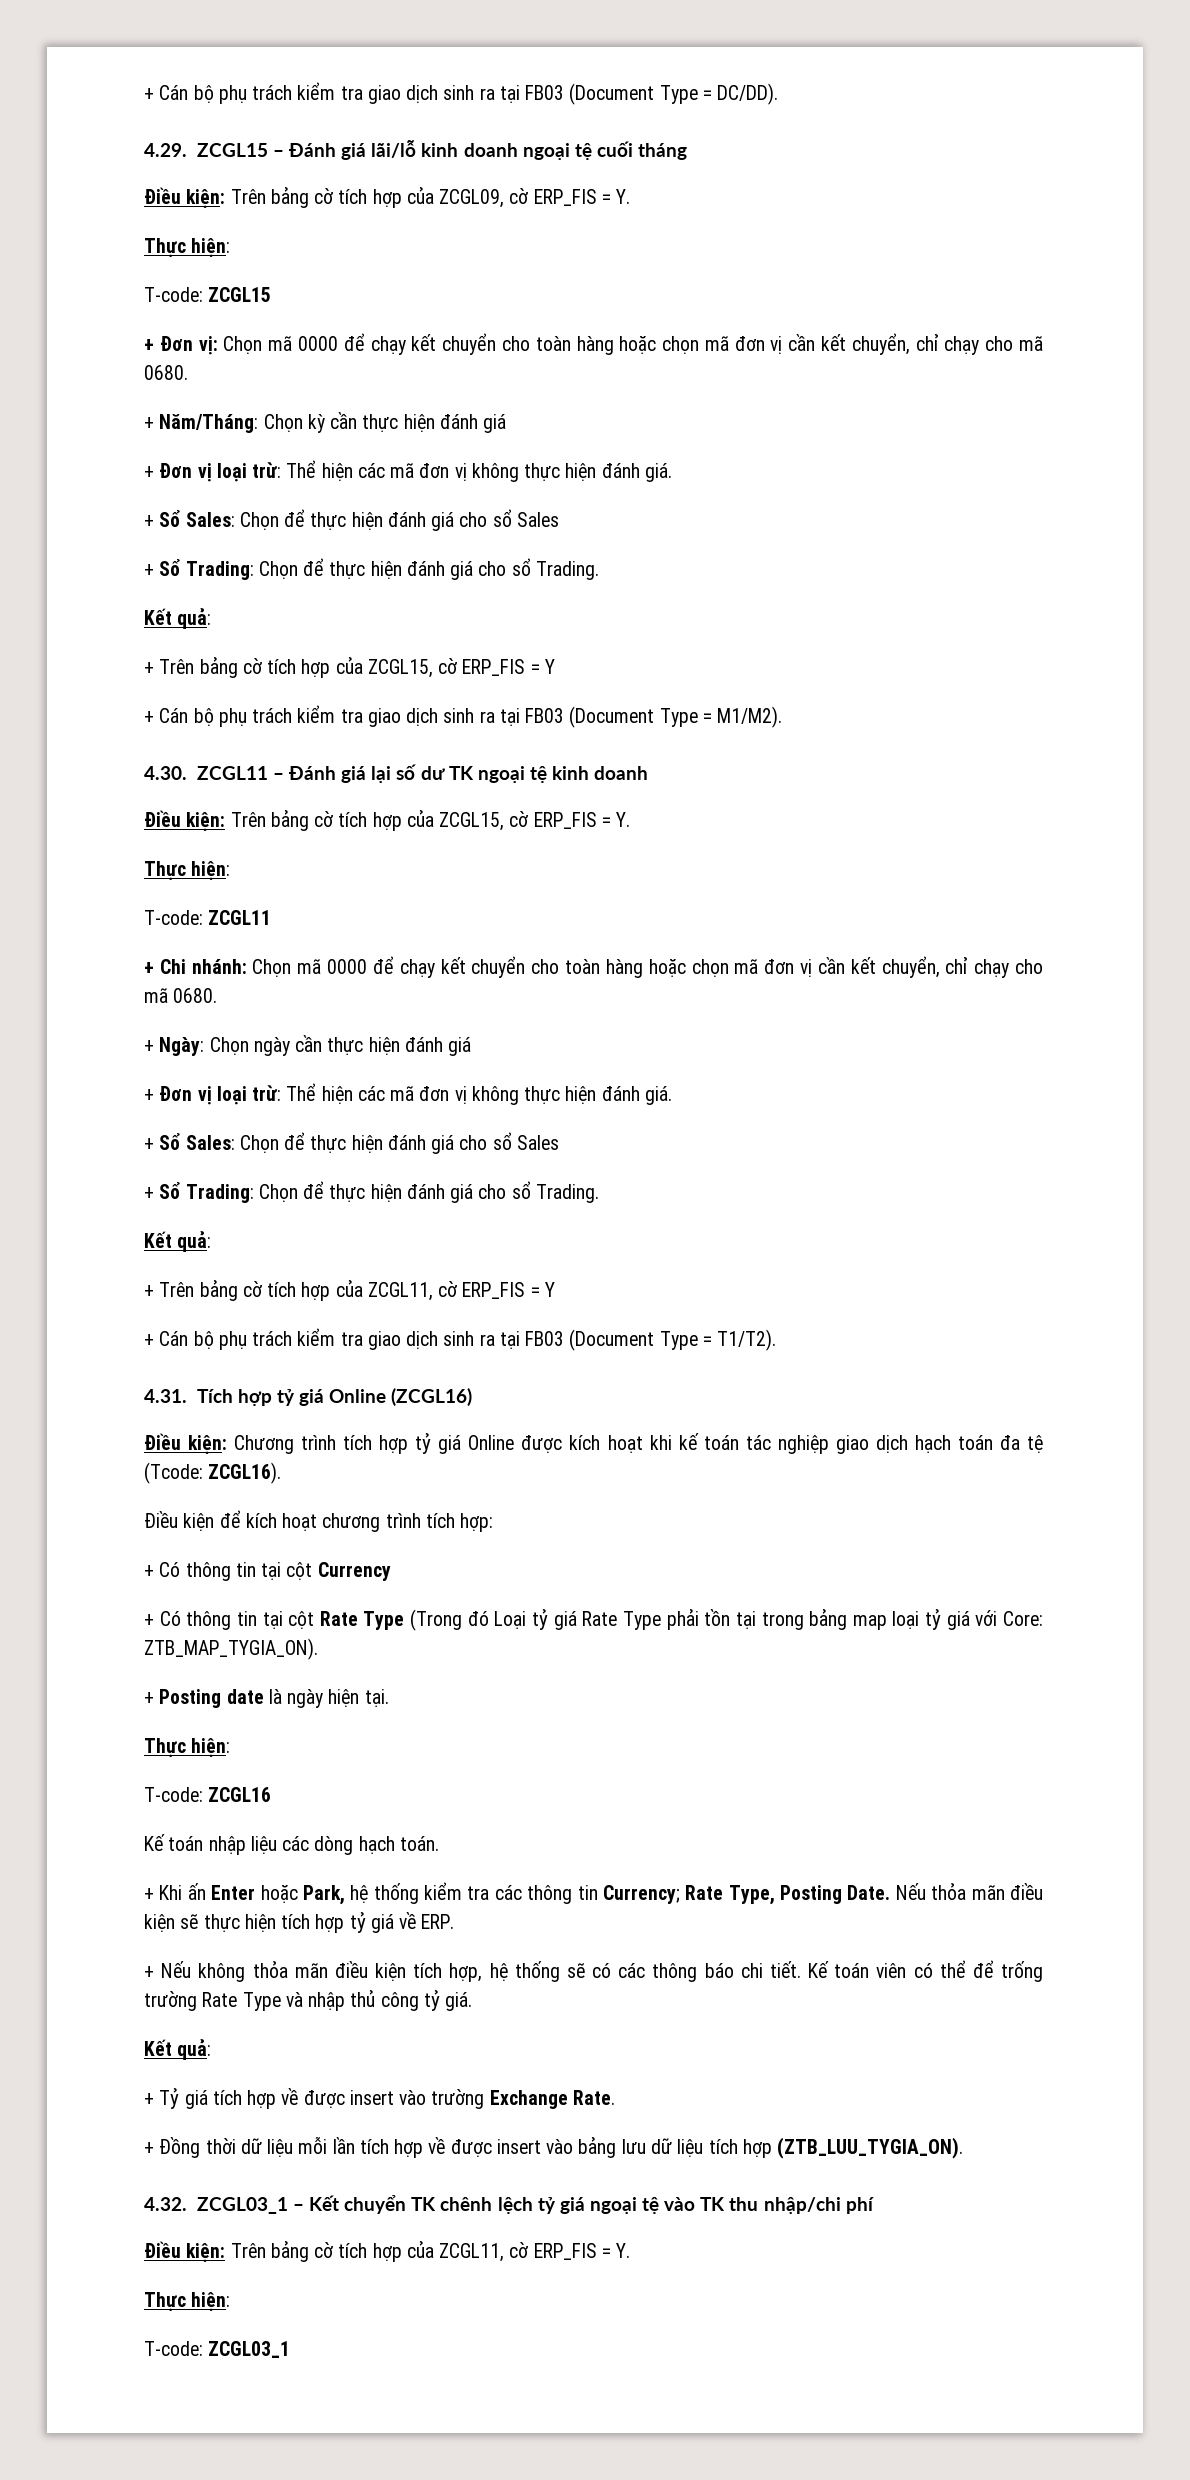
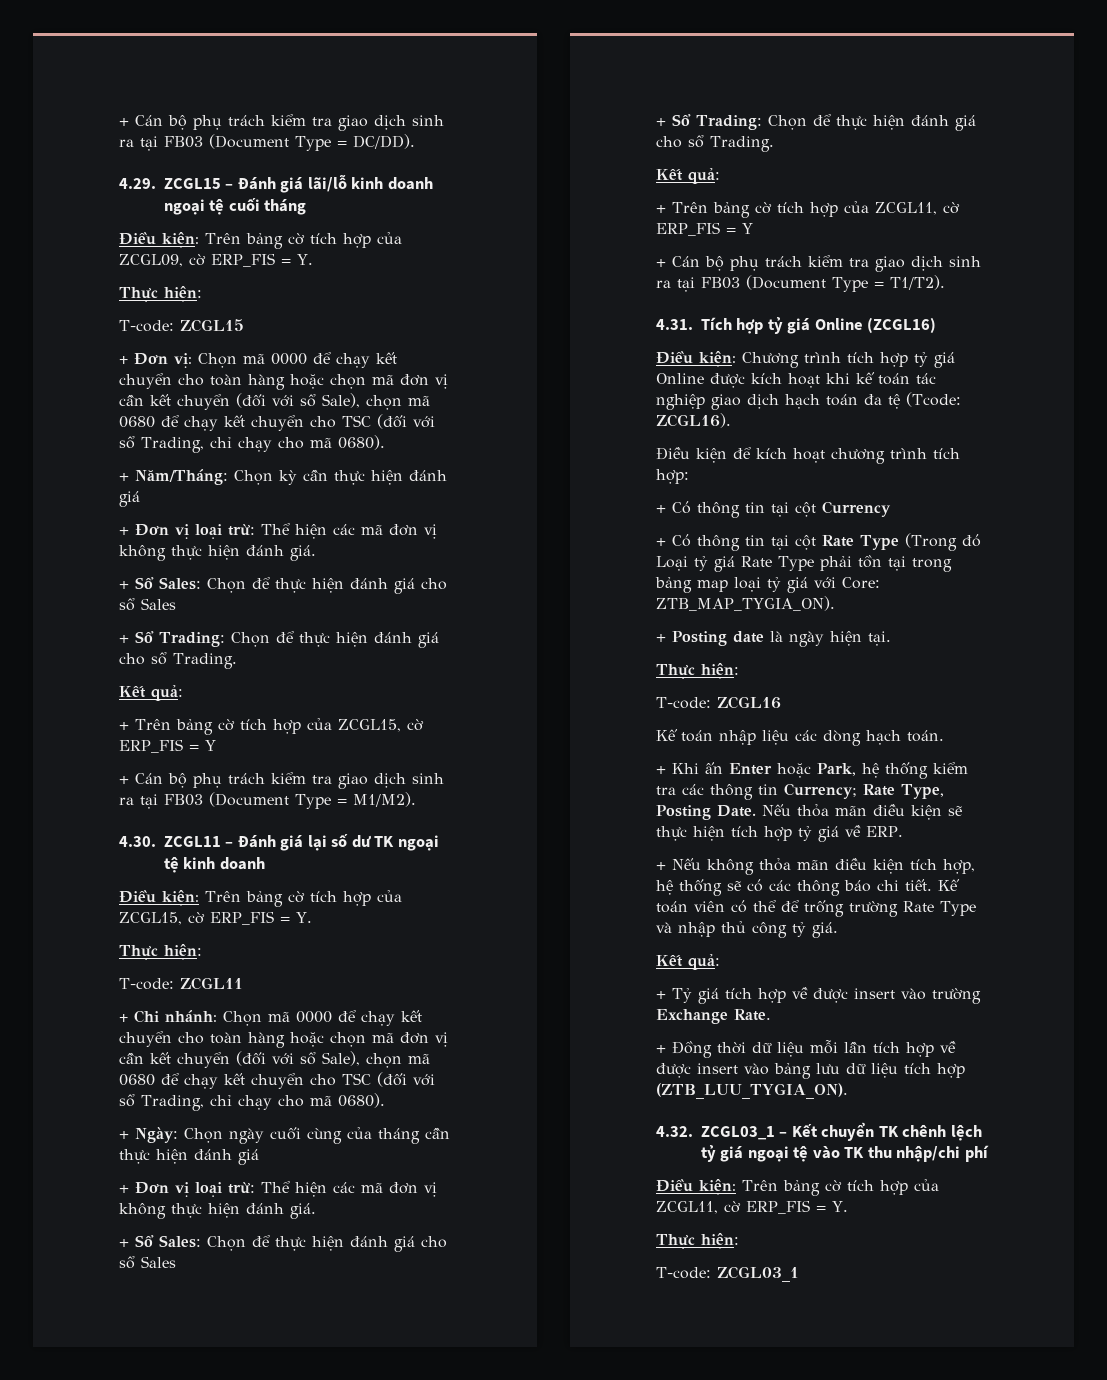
- + Đơn vị: Chọn mã 0000 để chạy kết chuyển cho toàn hàng hoặc chọn mã đơn vị cần kết chuyển, chỉ chạy cho mã 0680.
+ + Đơn vị: Chọn mã 0000 để chạy kết chuyển cho toàn hàng hoặc chọn mã đơn vị cần kết chuyển (đối với sổ Sale), chọn mã 0680 để chạy kết chuyển cho TSC (đối với sổ Trading, chỉ chạy cho mã 0680).
- + Chi nhánh: Chọn mã 0000 để chạy kết chuyển cho toàn hàng hoặc chọn mã đơn vị cần kết chuyển, chỉ chạy cho mã 0680.
+ + Chi nhánh: Chọn mã 0000 để chạy kết chuyển cho toàn hàng hoặc chọn mã đơn vị cần kết chuyển (đối với sổ Sale), chọn mã 0680 để chạy kết chuyển cho TSC (đối với sổ Trading, chỉ chạy cho mã 0680).
- + Ngày: Chọn ngày cần thực hiện đánh giá
+ + Ngày: Chọn ngày cuối cùng của tháng cần thực hiện đánh giá

